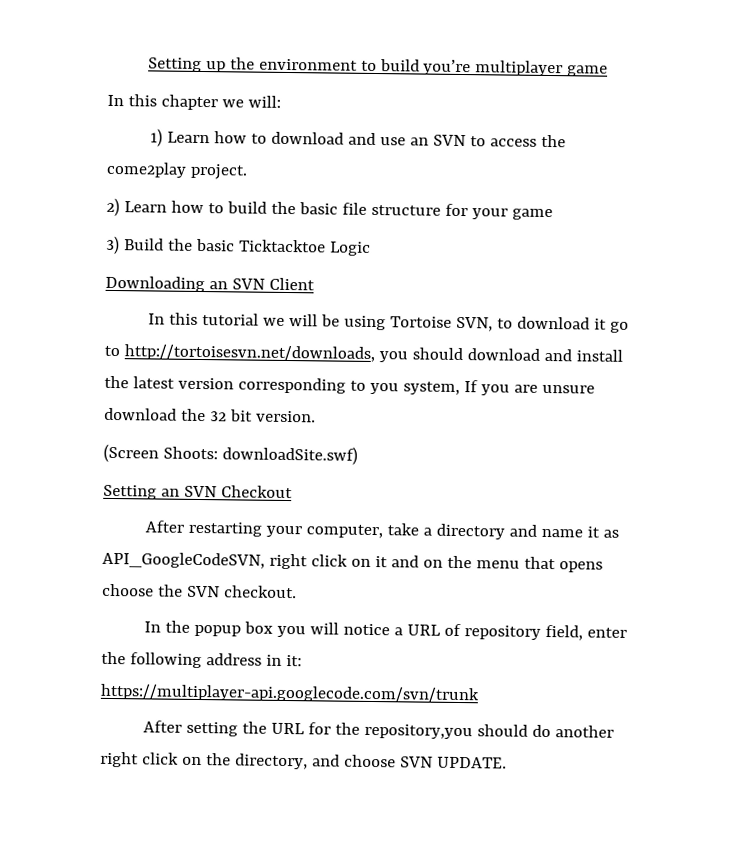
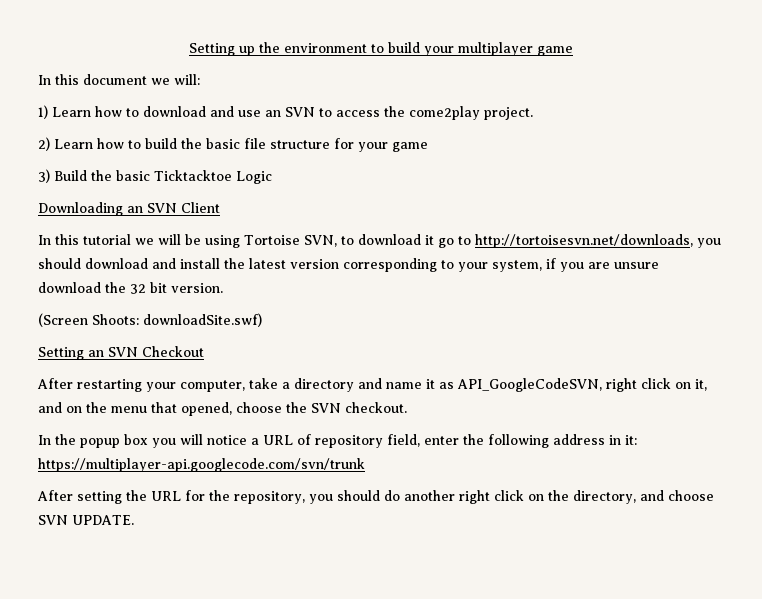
- Setting up the environment to build you’re multiplayer game
+ Setting up the environment to build your multiplayer game
- In this chapter we will:
+ In this document we will:
- In this tutorial we will be using Tortoise SVN, to download it go to http://tortoisesvn.net/downloads, you should download and install the latest version corresponding to you system, If you are unsure download the 32 bit version.
+ In this tutorial we will be using Tortoise SVN, to download it go to http://tortoisesvn.net/downloads, you should download and install the latest version corresponding to your system, if you are unsure download the 32 bit version.
- After restarting your computer, take a directory and name it as API_GoogleCodeSVN, right click on it and on the menu that opens choose the SVN checkout.
+ After restarting your computer, take a directory and name it as API_GoogleCodeSVN, right click on it, and on the menu that opened, choose the SVN checkout.
- After setting the URL for the repository,you should do another right click on the directory, and choose SVN UPDATE.
+ After setting the URL for the repository, you should do another right click on the directory, and choose SVN UPDATE.

